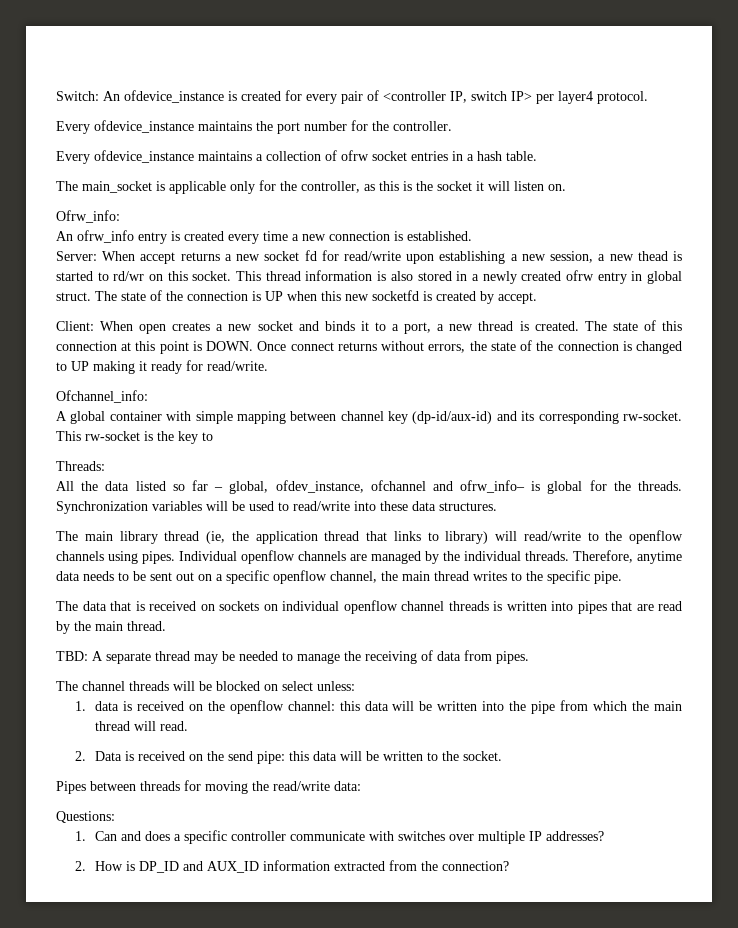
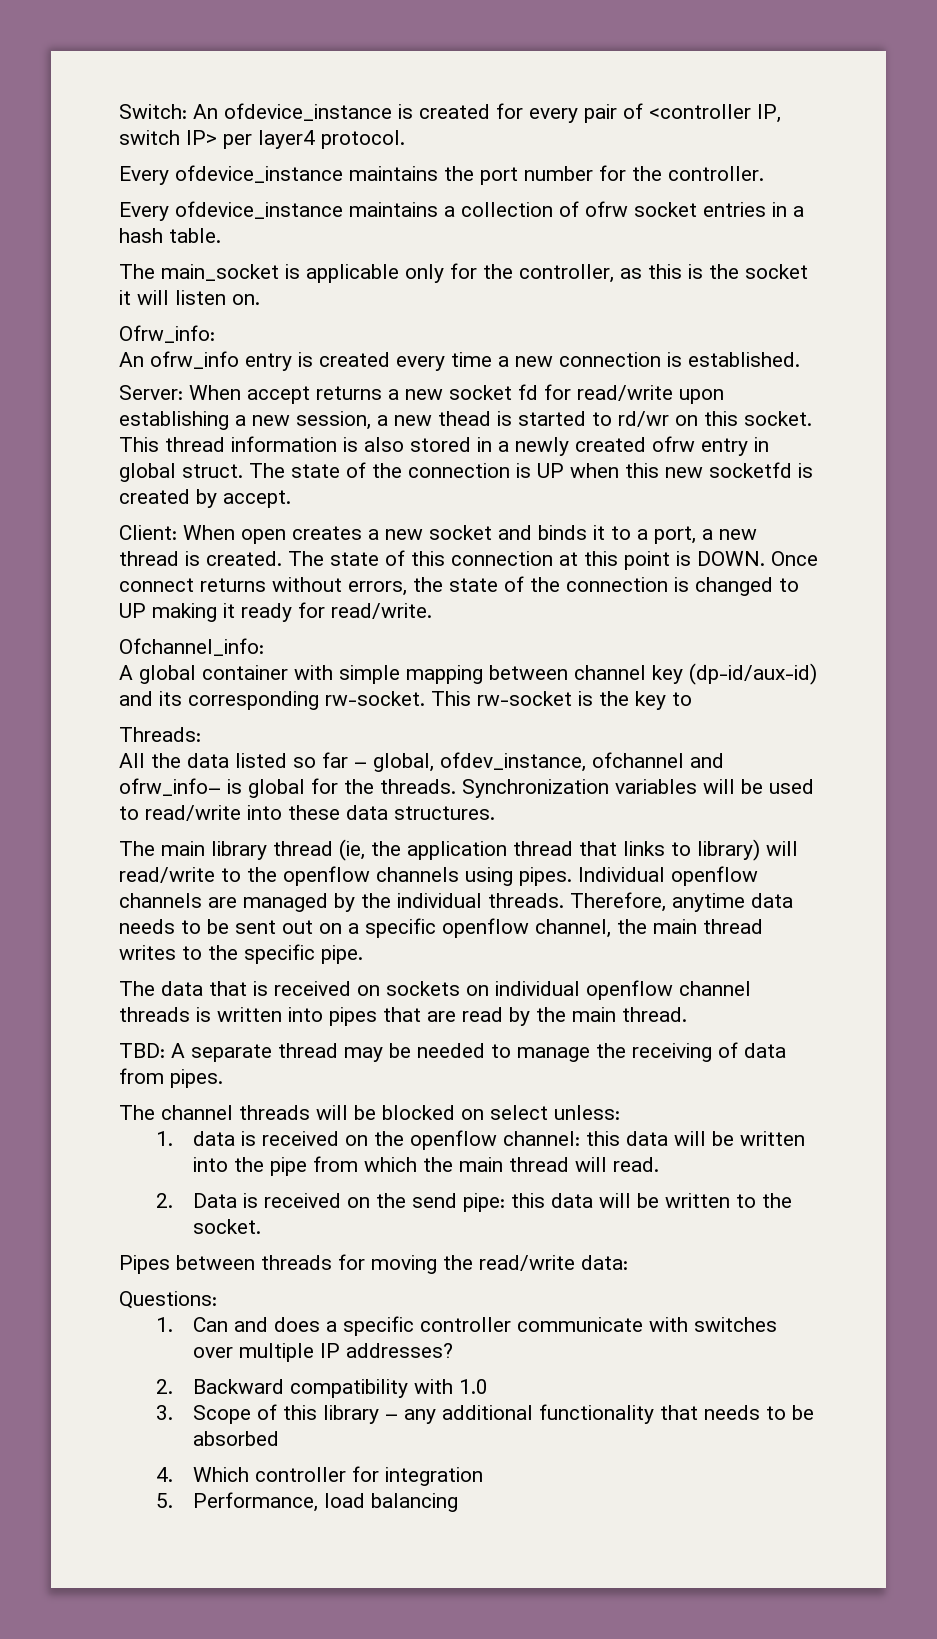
- 2. How is DP_ID and AUX_ID information extracted from the connection?
+ 2. Backward compatibility with 1.0
+ 3. Scope of this library – any additional functionality that needs to be absorbed
+ 4. Which controller for integration
+ 5. Performance, load balancing

